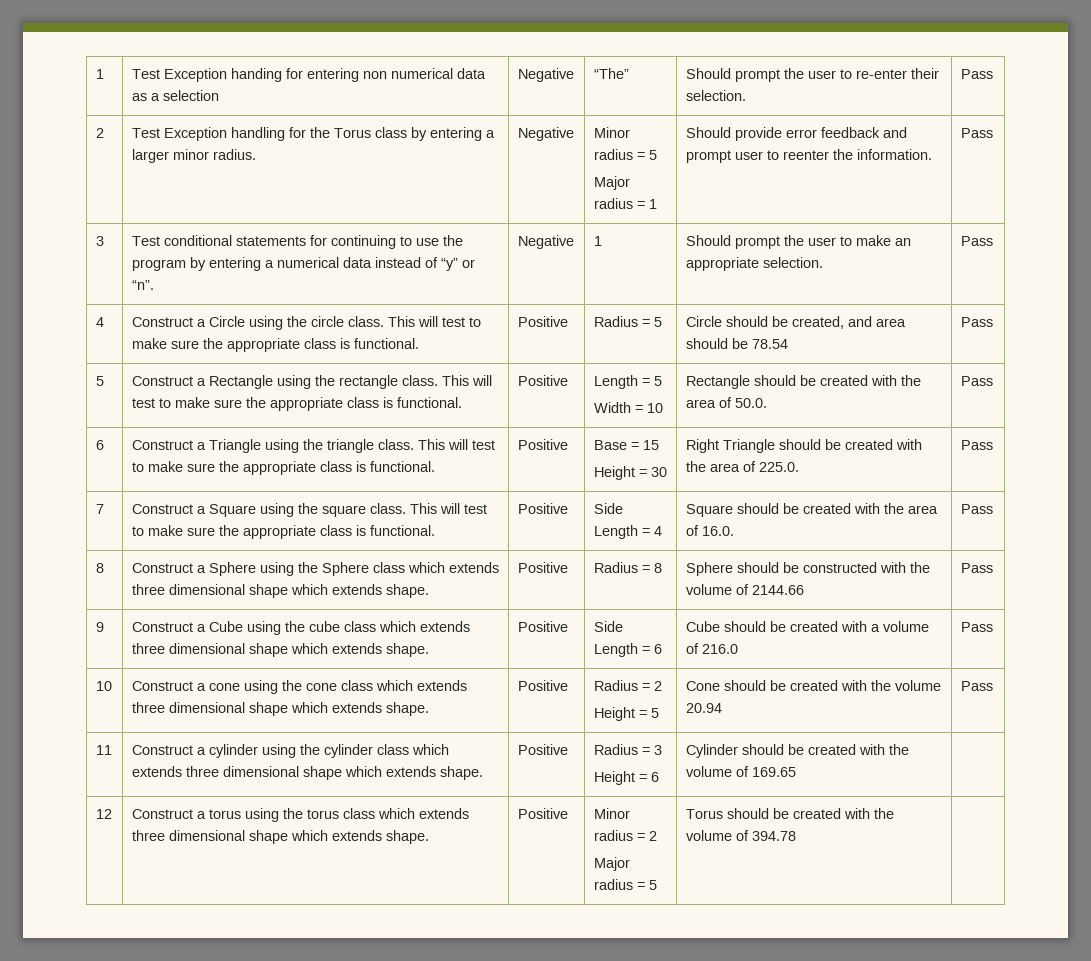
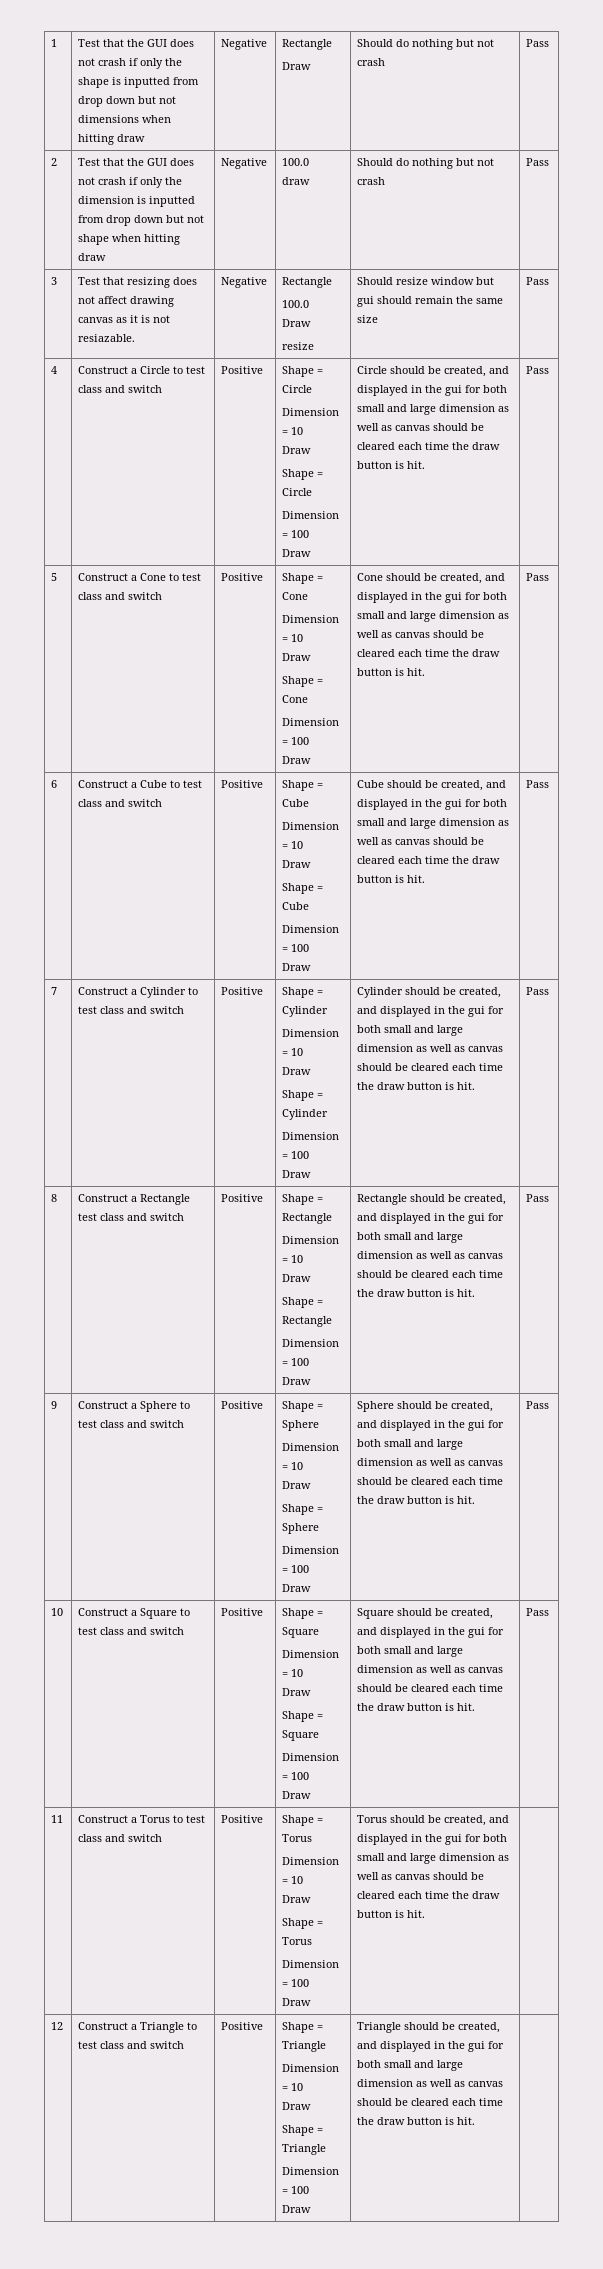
- 1 | Test Exception handing for entering non numerical data as a selection | Negative | “The” | Should prompt the user to re-enter their selection. | Pass
- 2 | Test Exception handling for the Torus class by entering a larger minor radius. | Negative | Minor radius = 5
- Major radius = 1 | Should provide error feedback and prompt user to reenter the information. | Pass
- 3 | Test conditional statements for continuing to use the program by entering a numerical data instead of “y” or “n”. | Negative | 1 | Should prompt the user to make an appropriate selection. | Pass
+ 1 | Test that the GUI does not crash if only the shape is inputted from drop down but not dimensions when hitting draw | Negative | Rectangle
+ Draw | Should do nothing but not crash | Pass
+ 2 | Test that the GUI does not crash if only the dimension is inputted from drop down but not shape when hitting draw | Negative | 100.0
+ draw | Should do nothing but not crash | Pass
+ 3 | Test that resizing does not affect drawing canvas as it is not resiazable. | Negative | Rectangle
+ 100.0
+ Draw
+ resize | Should resize window but gui should remain the same size | Pass
- Construct a Circle using the circle class. This will test to make sure the appropriate class is functional. | Positive | Radius = 5
+ Construct a Circle to test class and switch | Positive | Shape = Circle
+ Dimension = 10
+ Draw
+ Shape = Circle
+ Dimension = 100
+ Draw
- Circle should be created, and area should be 78.54 | Pass
- 5 | Construct a Rectangle using the rectangle class. This will test to make sure the appropriate class is functional. | Positive | Length = 5
- Width = 10 | Rectangle should be created with the area of 50.0. | Pass
- 6 | Construct a Triangle using the triangle class. This will test to make sure the appropriate class is functional. | Positive | Base = 15
- Height = 30 | Right Triangle should be created with the area of 225.0. | Pass
- 7 | Construct a Square using the square class. This will test to make sure the appropriate class is functional. | Positive | Side Length = 4 | Square should be created with the area of 16.0. | Pass
- 8 | Construct a Sphere using the Sphere class which extends three dimensional shape which extends shape. | Positive | Radius = 8 | Sphere should be constructed with the volume of 2144.66 | Pass
- 9 | Construct a Cube using the cube class which extends three dimensional shape which extends shape. | Positive | Side Length = 6 | Cube should be created with a volume of 216.0 | Pass
- 10 | Construct a cone using the cone class which extends three dimensional shape which extends shape. | Positive | Radius = 2
- Height = 5 | Cone should be created with the volume 20.94 | Pass
- 11 | Construct a cylinder using the cylinder class which extends three dimensional shape which extends shape. | Positive | Radius = 3
- Height = 6 | Cylinder should be created with the volume of 169.65 |
- 12 | Construct a torus using the torus class which extends three dimensional shape which extends shape. | Positive | Minor radius = 2
- Major radius = 5 | Torus should be created with the volume of 394.78 |
+ Circle should be created, and displayed in the gui for both small and large dimension as well as canvas should be cleared each time the draw button is hit. | Pass
+ 5 | Construct a Cone to test class and switch | Positive | Shape = Cone
+ Dimension = 10
+ Draw
+ Shape = Cone
+ Dimension = 100
+ Draw | Cone should be created, and displayed in the gui for both small and large dimension as well as canvas should be cleared each time the draw button is hit. | Pass
+ 6 | Construct a Cube to test class and switch | Positive | Shape = Cube
+ Dimension = 10
+ Draw
+ Shape = Cube
+ Dimension = 100
+ Draw | Cube should be created, and displayed in the gui for both small and large dimension as well as canvas should be cleared each time the draw button is hit. | Pass
+ 7 | Construct a Cylinder to test class and switch | Positive | Shape = Cylinder
+ Dimension = 10
+ Draw
+ Shape = Cylinder
+ Dimension = 100
+ Draw | Cylinder should be created, and displayed in the gui for both small and large dimension as well as canvas should be cleared each time the draw button is hit. | Pass
+ 8 | Construct a Rectangle test class and switch | Positive | Shape = Rectangle
+ Dimension = 10
+ Draw
+ Shape = Rectangle
+ Dimension = 100
+ Draw | Rectangle should be created, and displayed in the gui for both small and large dimension as well as canvas should be cleared each time the draw button is hit. | Pass
+ 9 | Construct a Sphere to test class and switch | Positive | Shape = Sphere
+ Dimension = 10
+ Draw
+ Shape = Sphere
+ Dimension = 100
+ Draw | Sphere should be created, and displayed in the gui for both small and large dimension as well as canvas should be cleared each time the draw button is hit. | Pass
+ 10 | Construct a Square to test class and switch | Positive | Shape = Square
+ Dimension = 10
+ Draw
+ Shape = Square
+ Dimension = 100
+ Draw | Square should be created, and displayed in the gui for both small and large dimension as well as canvas should be cleared each time the draw button is hit. | Pass
+ 11 | Construct a Torus to test class and switch | Positive | Shape = Torus
+ Dimension = 10
+ Draw
+ Shape = Torus
+ Dimension = 100
+ Draw | Torus should be created, and displayed in the gui for both small and large dimension as well as canvas should be cleared each time the draw button is hit. |
+ 12 | Construct a Triangle to test class and switch | Positive | Shape = Triangle
+ Dimension = 10
+ Draw
+ Shape = Triangle
+ Dimension = 100
+ Draw | Triangle should be created, and displayed in the gui for both small and large dimension as well as canvas should be cleared each time the draw button is hit.

